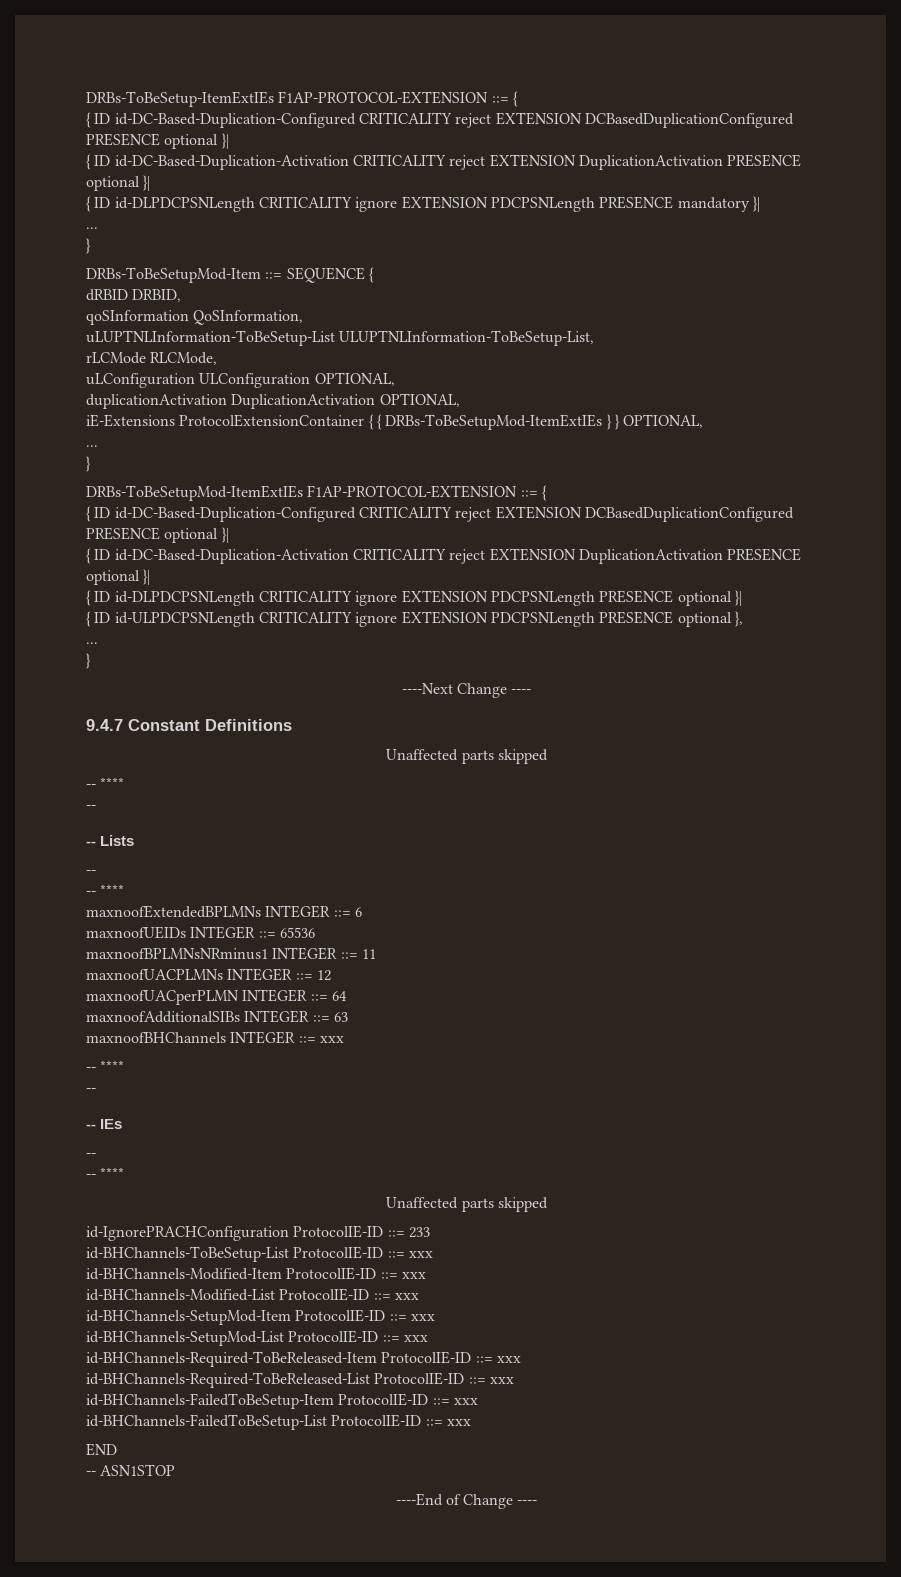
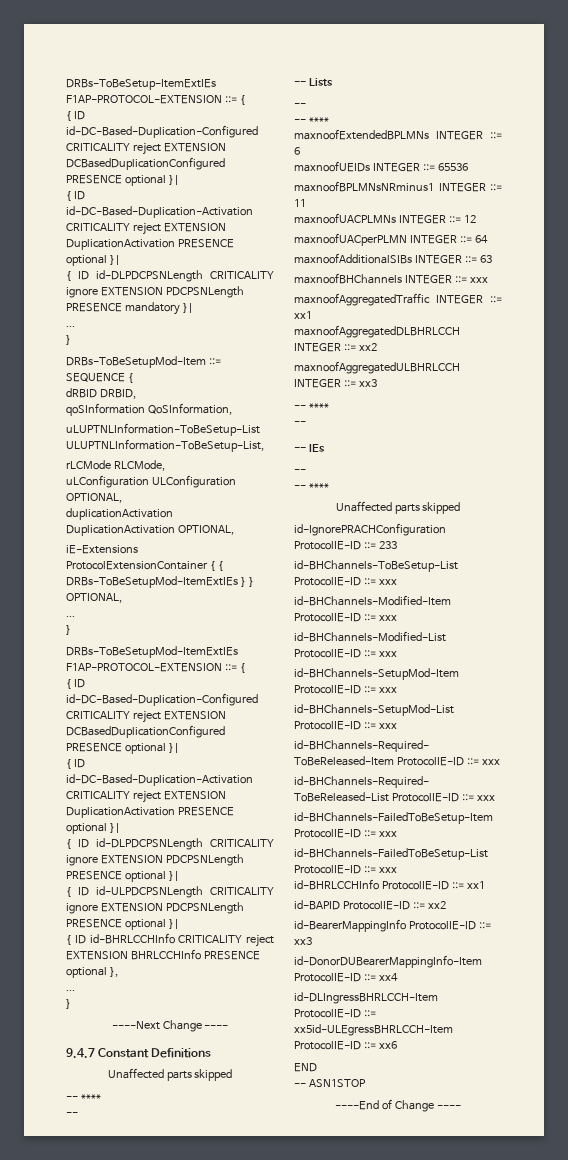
- { ID id-ULPDCPSNLength CRITICALITY ignore EXTENSION PDCPSNLength PRESENCE optional },
+ { ID id-ULPDCPSNLength CRITICALITY ignore EXTENSION PDCPSNLength PRESENCE optional }|
+ { ID id-BHRLCCHInfo CRITICALITY reject EXTENSION BHRLCCHInfo PRESENCE optional },
+ maxnoofAggregatedTraffic INTEGER ::= xx1
+ maxnoofAggregatedDLBHRLCCH INTEGER ::= xx2
+ maxnoofAggregatedULBHRLCCH INTEGER ::= xx3
+ id-BHRLCCHInfo ProtocolIE-ID ::= xx1
+ id-BAPID ProtocolIE-ID ::= xx2
+ id-BearerMappingInfo ProtocolIE-ID ::= xx3
+ id-DonorDUBearerMappingInfo-Item ProtocolIE-ID ::= xx4
+ id-DLIngressBHRLCCH-Item ProtocolIE-ID ::= xx5id-ULEgressBHRLCCH-Item ProtocolIE-ID ::= xx6

